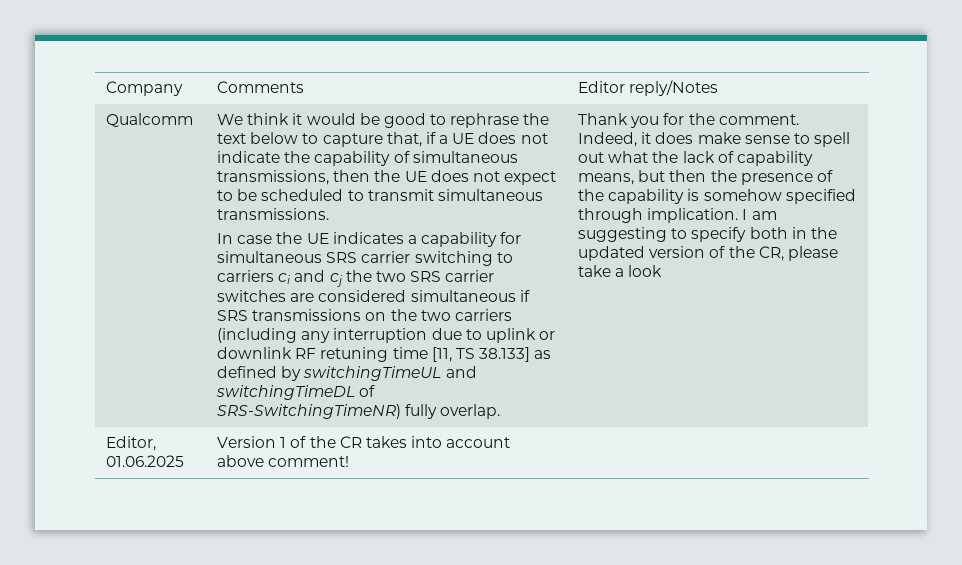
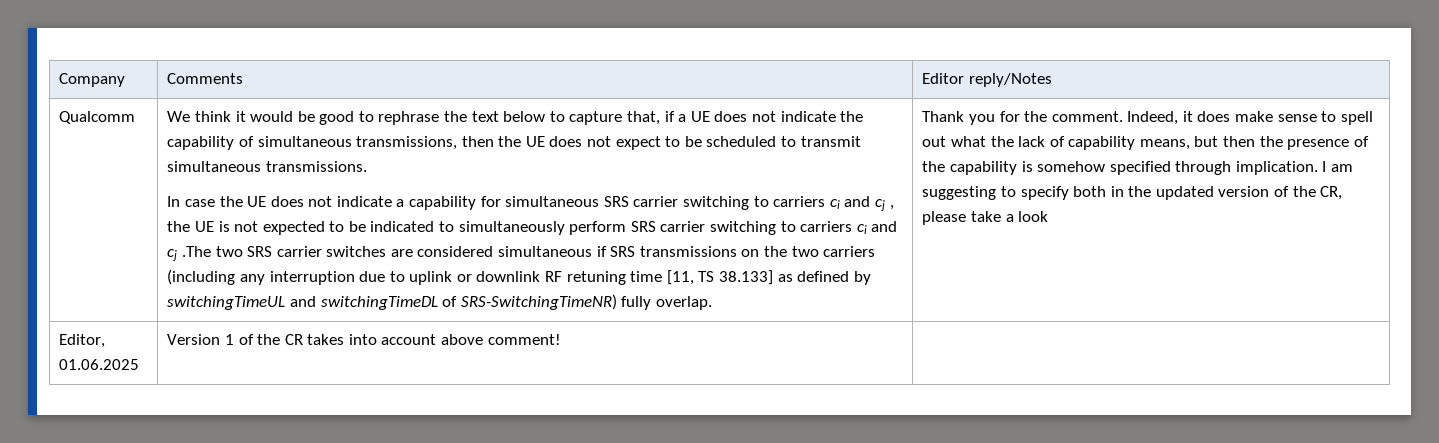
- In case the UE indicates a capability for simultaneous SRS carrier switching to carriers ci and cj the two SRS carrier switches are considered simultaneous if SRS transmissions on the two carriers (including any interruption due to uplink or downlink RF retuning time [11, TS 38.133] as defined by switchingTimeUL and switchingTimeDL of SRS-SwitchingTimeNR) fully overlap.
+ In case the UE does not indicate a capability for simultaneous SRS carrier switching to carriers ci and cj , the UE is not expected to be indicated to simultaneously perform SRS carrier switching to carriers ci and cj .The two SRS carrier switches are considered simultaneous if SRS transmissions on the two carriers (including any interruption due to uplink or downlink RF retuning time [11, TS 38.133] as defined by switchingTimeUL and switchingTimeDL of SRS-SwitchingTimeNR) fully overlap.

